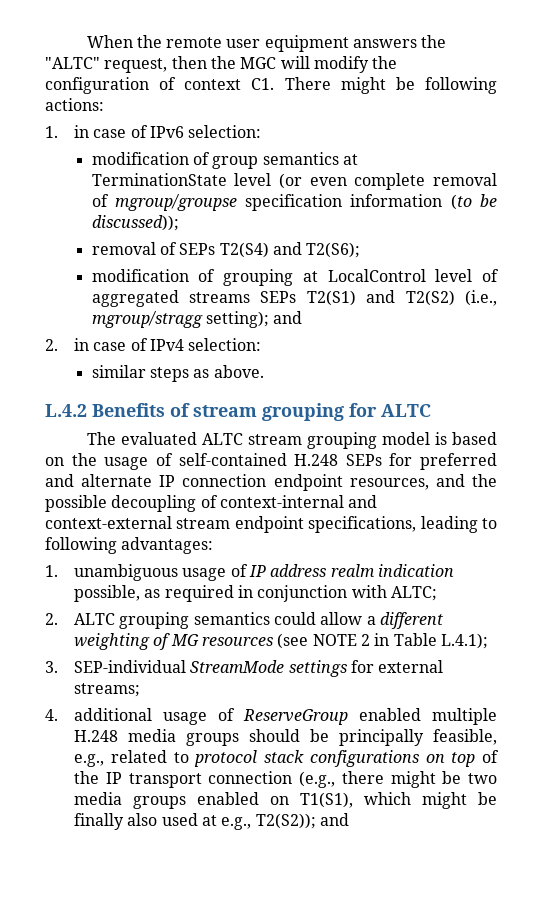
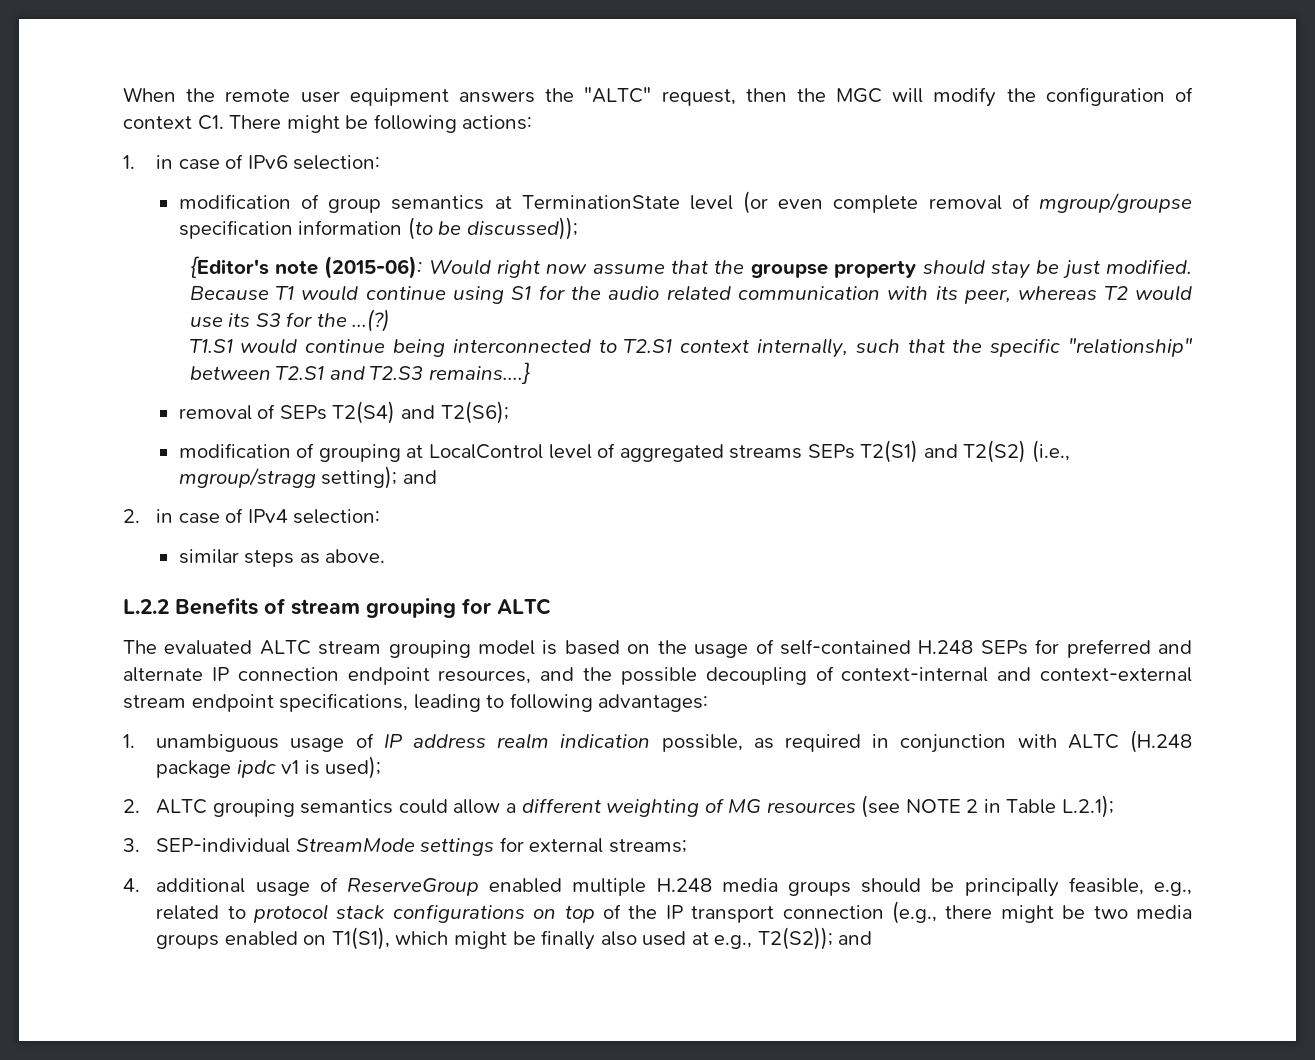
+ {Editor's note (2015-06): Would right now assume that the groupse property should stay be just modified. Because T1 would continue using S1 for the audio related communication with its peer, whereas T2 would use its S3 for the ...(?)
+ T1.S1 would continue being interconnected to T2.S1 context internally, such that the specific "relationship" between T2.S1 and T2.S3 remains....}
- L.4.2 Benefits of stream grouping for ALTC
+ L.2.2 Benefits of stream grouping for ALTC
- 1. unambiguous usage of IP address realm indication possible, as required in conjunction with ALTC;
+ 1. unambiguous usage of IP address realm indication possible, as required in conjunction with ALTC (H.248 package ipdc v1 is used);
- 2. ALTC grouping semantics could allow a different weighting of MG resources (see NOTE 2 in Table L.4.1);
+ 2. ALTC grouping semantics could allow a different weighting of MG resources (see NOTE 2 in Table L.2.1);

